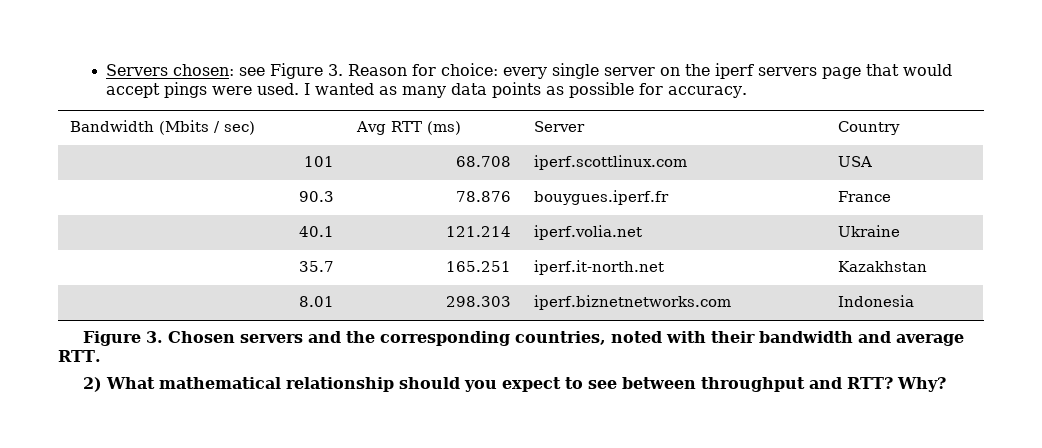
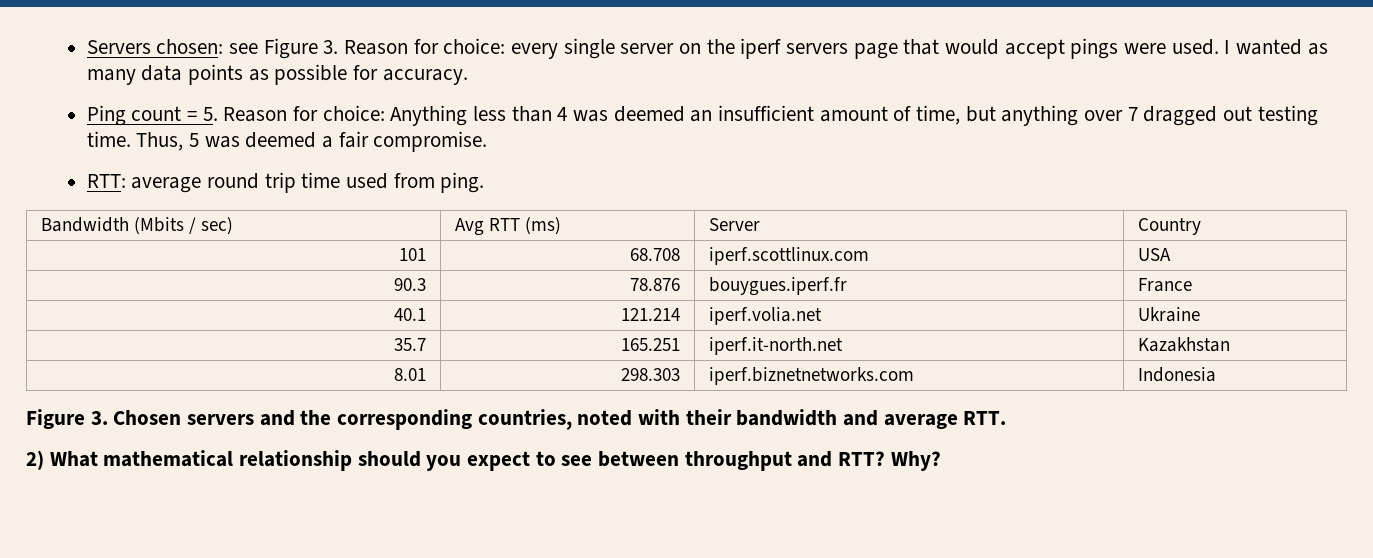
+ Ping count = 5. Reason for choice: Anything less than 4 was deemed an insufficient amount of time, but anything over 7 dragged out testing time. Thus, 5 was deemed a fair compromise.
+ RTT: average round trip time used from ping.

